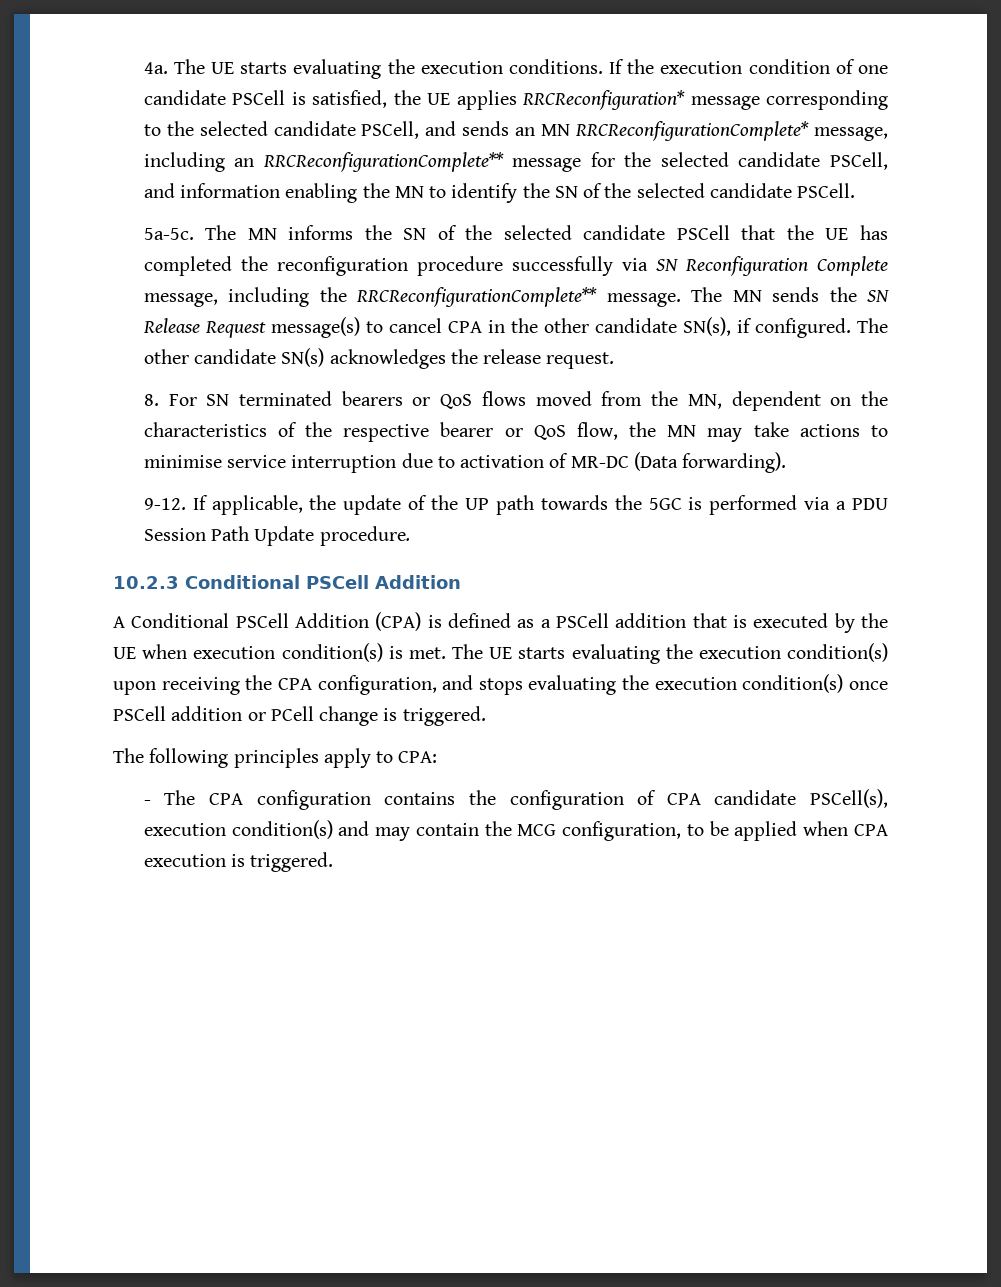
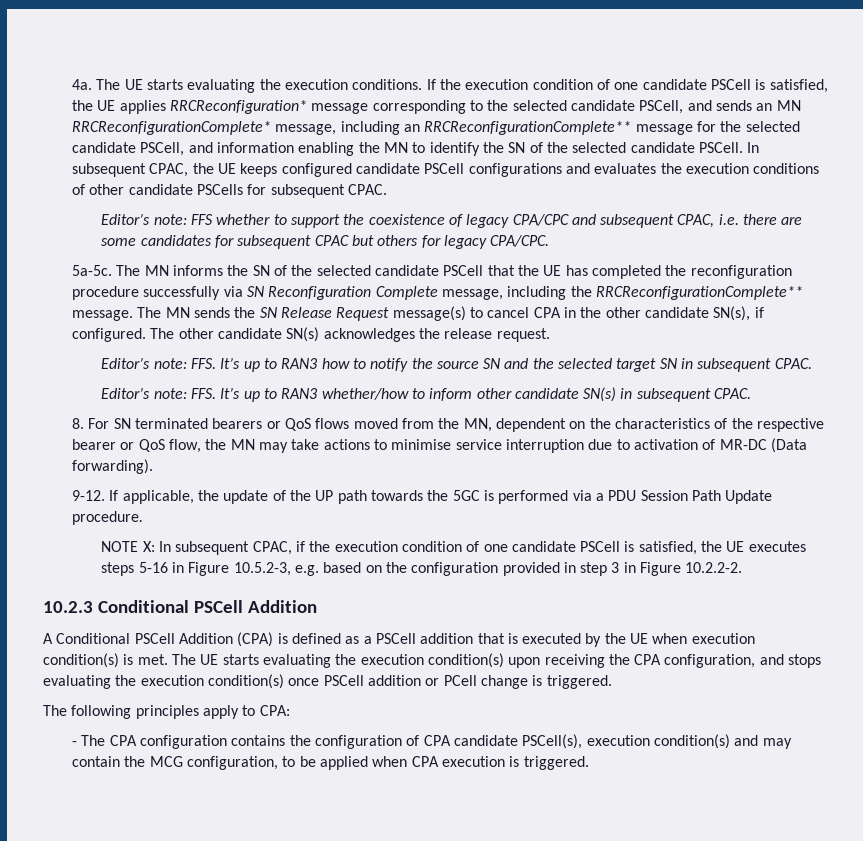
+ In subsequent CPAC, the UE keeps configured candidate PSCell configurations and evaluates the execution conditions of other candidate PSCells for subsequent CPAC.
+ Editor’s note: FFS whether to support the coexistence of legacy CPA/CPC and subsequent CPAC, i.e. there are some candidates for subsequent CPAC but others for legacy CPA/CPC.
+ Editor’s note: FFS. It’s up to RAN3 how to notify the source SN and the selected target SN in subsequent CPAC.
+ Editor’s note: FFS. It’s up to RAN3 whether/how to inform other candidate SN(s) in subsequent CPAC.
+ NOTE X: In subsequent CPAC, if the execution condition of one candidate PSCell is satisfied, the UE executes steps 5-16 in Figure 10.5.2-3, e.g. based on the configuration provided in step 3 in Figure 10.2.2-2.

